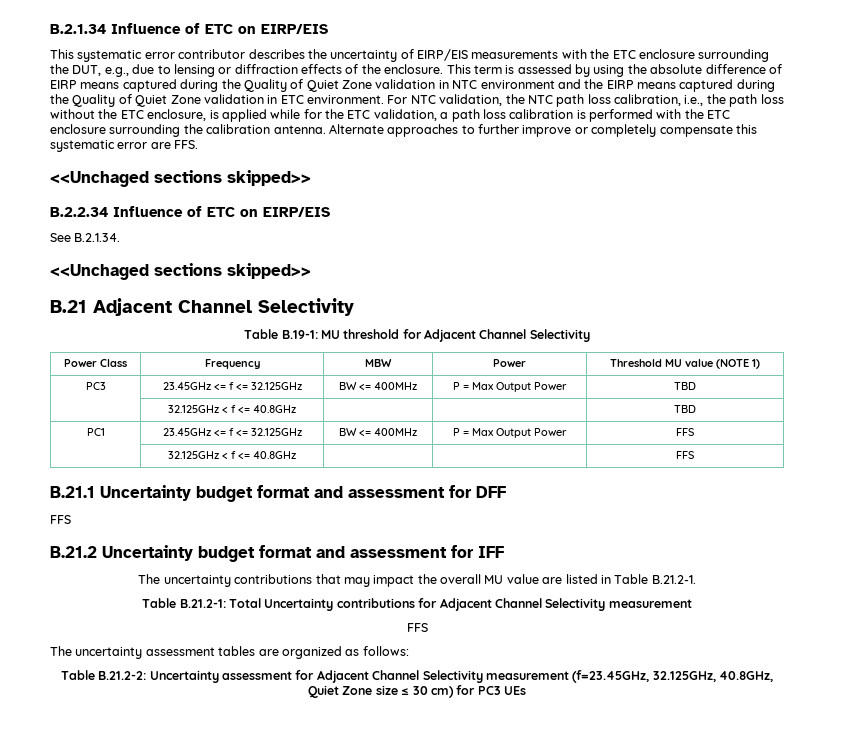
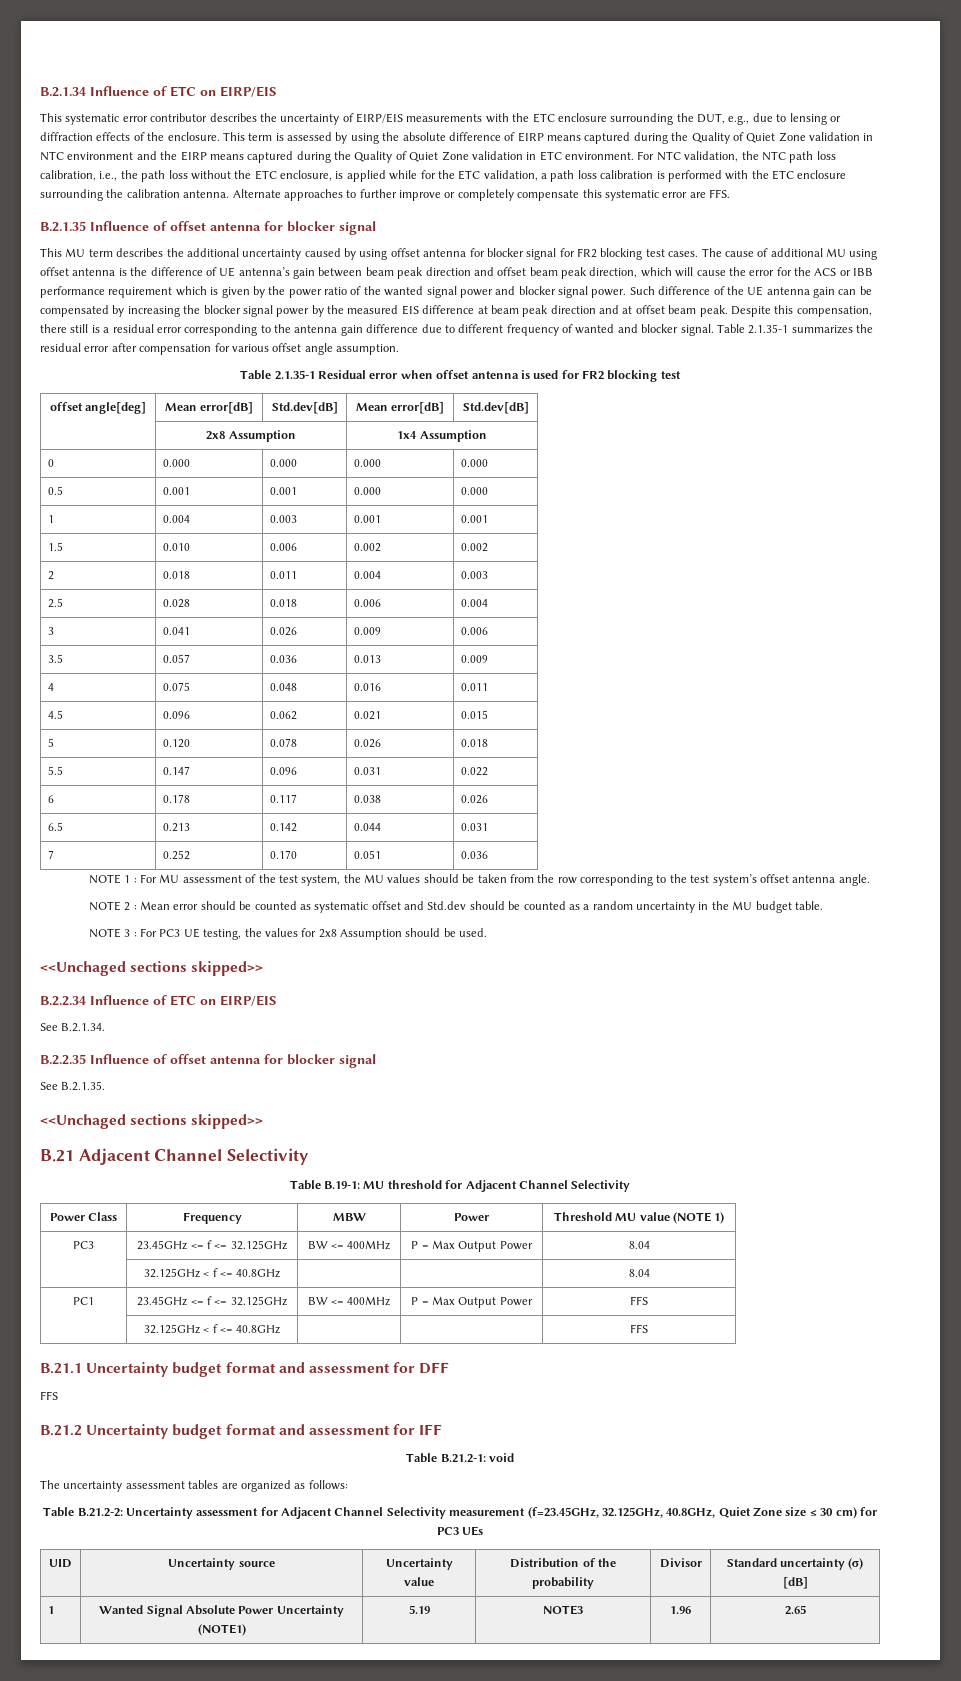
+ B.2.1.35 Influence of offset antenna for blocker signal
+ This MU term describes the additional uncertainty caused by using offset antenna for blocker signal for FR2 blocking test cases. The cause of additional MU using offset antenna is the difference of UE antenna’s gain between beam peak direction and offset beam peak direction, which will cause the error for the ACS or IBB performance requirement which is given by the power ratio of the wanted signal power and blocker signal power. Such difference of the UE antenna gain can be compensated by increasing the blocker signal power by the measured EIS difference at beam peak direction and at offset beam peak. Despite this compensation, there still is a residual error corresponding to the antenna gain difference due to different frequency of wanted and blocker signal. Table 2.1.35-1 summarizes the residual error after compensation for various offset angle assumption.
+ Table 2.1.35-1 Residual error when offset antenna is used for FR2 blocking test
+ offset angle[deg] | Mean error[dB] | Std.dev[dB] | Mean error[dB] | Std.dev[dB]
+ | 2x8 Assumption | 1x4 Assumption
+ 0 | 0.000 | 0.000 | 0.000 | 0.000
+ 0.5 | 0.001 | 0.001 | 0.000 | 0.000
+ 1 | 0.004 | 0.003 | 0.001 | 0.001
+ 1.5 | 0.010 | 0.006 | 0.002 | 0.002
+ 2 | 0.018 | 0.011 | 0.004 | 0.003
+ 2.5 | 0.028 | 0.018 | 0.006 | 0.004
+ 3 | 0.041 | 0.026 | 0.009 | 0.006
+ 3.5 | 0.057 | 0.036 | 0.013 | 0.009
+ 4 | 0.075 | 0.048 | 0.016 | 0.011
+ 4.5 | 0.096 | 0.062 | 0.021 | 0.015
+ 5 | 0.120 | 0.078 | 0.026 | 0.018
+ 5.5 | 0.147 | 0.096 | 0.031 | 0.022
+ 6 | 0.178 | 0.117 | 0.038 | 0.026
+ 6.5 | 0.213 | 0.142 | 0.044 | 0.031
+ 7 | 0.252 | 0.170 | 0.051 | 0.036
+ NOTE 1 : For MU assessment of the test system, the MU values should be taken from the row corresponding to the test system’s offset antenna angle.
+ NOTE 2 : Mean error should be counted as systematic offset and Std.dev should be counted as a random uncertainty in the MU budget table.
+ NOTE 3 : For PC3 UE testing, the values for 2x8 Assumption should be used.
+ B.2.2.35 Influence of offset antenna for blocker signal
+ See B.2.1.35.
- PC3 | 23.45GHz <= f <= 32.125GHz | BW <= 400MHz | P = Max Output Power | TBD
- | 32.125GHz < f <= 40.8GHz | | | TBD
+ PC3 | 23.45GHz <= f <= 32.125GHz | BW <= 400MHz | P = Max Output Power | 8.04
+ | 32.125GHz < f <= 40.8GHz | | | 8.04
- The uncertainty contributions that may impact the overall MU value are listed in Table B.21.2-1.
- Table B.21.2-1: Total Uncertainty contributions for Adjacent Channel Selectivity measurement
- FFS
+ Table B.21.2-1: void
+ UID | Uncertainty source | Uncertainty value | Distribution of the probability | Divisor | Standard uncertainty (σ) [dB]
+ 1 | Wanted Signal Absolute Power Uncertainty (NOTE1) | 5.19 | NOTE3 | 1.96 | 2.65

